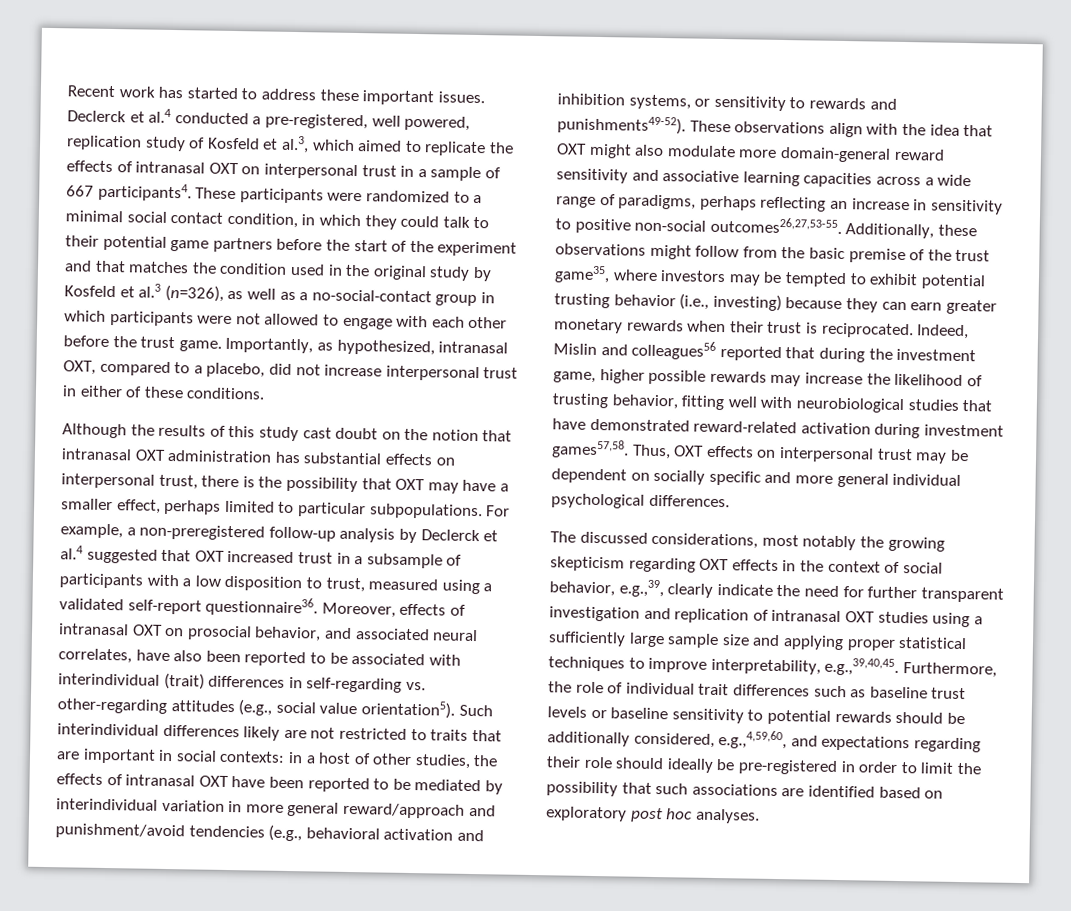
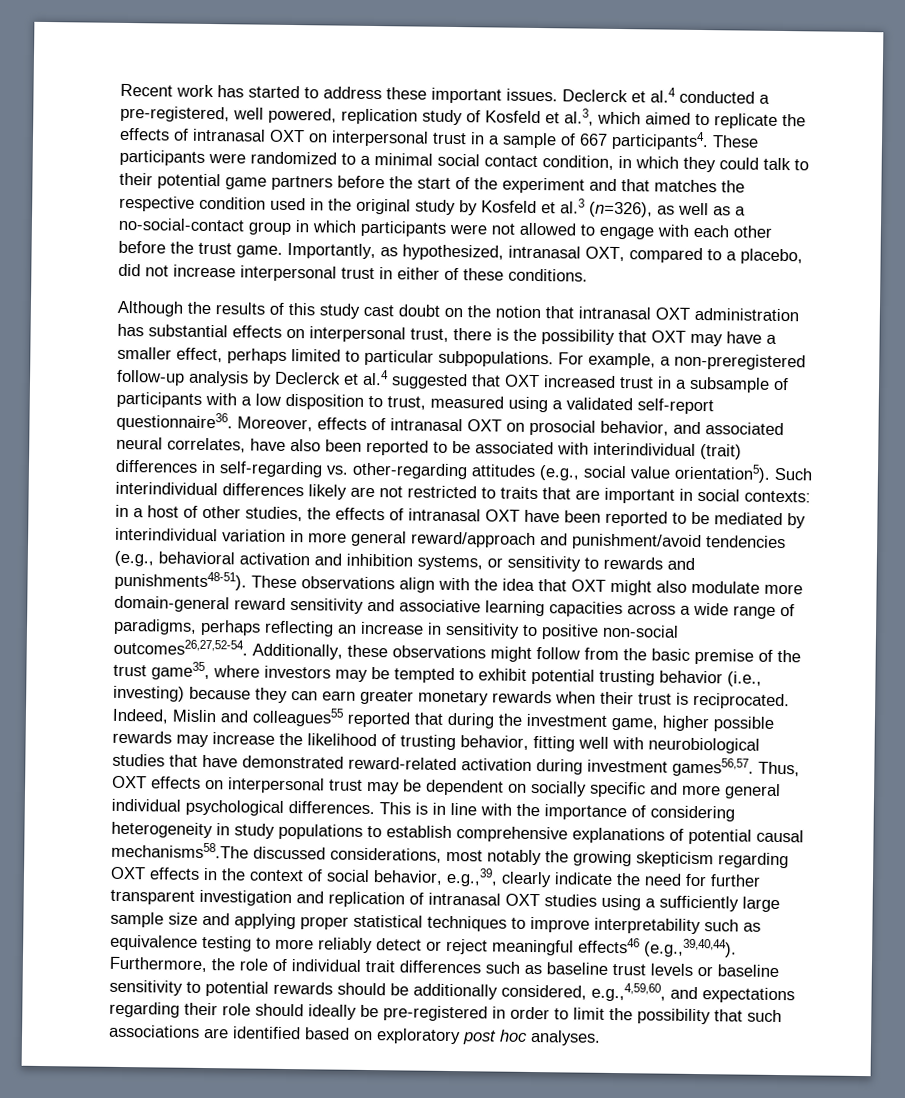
- These participants were randomized to a minimal social contact condition, in which they could talk to their potential game partners before the start of the experiment and that matches the condition used in the original study by Kosfeld et al.3 (n=326), as well as a no-social-contact group in which participants were not allowed to engage with each other before the trust game.
+ These participants were randomized to a minimal social contact condition, in which they could talk to their potential game partners before the start of the experiment and that matches the respective condition used in the original study by Kosfeld et al.3 (n=326), as well as a no-social-contact group in which participants were not allowed to engage with each other before the trust game.
- Such interindividual differences likely are not restricted to traits that are important in social contexts: in a host of other studies, the effects of intranasal OXT have been reported to be mediated by interindividual variation in more general reward/approach and punishment/avoid tendencies (e.g., behavioral activation and inhibition systems, or sensitivity to rewards and punishments49-52).
+ Such interindividual differences likely are not restricted to traits that are important in social contexts: in a host of other studies, the effects of intranasal OXT have been reported to be mediated by interindividual variation in more general reward/approach and punishment/avoid tendencies (e.g., behavioral activation and inhibition systems, or sensitivity to rewards and punishments48-51).
- These observations align with the idea that OXT might also modulate more domain-general reward sensitivity and associative learning capacities across a wide range of paradigms, perhaps reflecting an increase in sensitivity to positive non-social outcomes26,27,53-55.
+ These observations align with the idea that OXT might also modulate more domain-general reward sensitivity and associative learning capacities across a wide range of paradigms, perhaps reflecting an increase in sensitivity to positive non-social outcomes26,27,52-54.
- Indeed, Mislin and colleagues56 reported that during the investment game, higher possible rewards may increase the likelihood of trusting behavior, fitting well with neurobiological studies that have demonstrated reward-related activation during investment games57,58.
+ Indeed, Mislin and colleagues55 reported that during the investment game, higher possible rewards may increase the likelihood of trusting behavior, fitting well with neurobiological studies that have demonstrated reward-related activation during investment games56,57.
- Thus, OXT effects on interpersonal trust may be dependent on socially specific and more general individual psychological differences.
- The discussed considerations, most notably the growing skepticism regarding OXT effects in the context of social behavior, e.g.,39, clearly indicate the need for further transparent investigation and replication of intranasal OXT studies using a sufficiently large sample size and applying proper statistical techniques to improve interpretability, e.g.,39,40,45. Furthermore, the role of individual trait differences such as baseline trust levels or baseline sensitivity to potential rewards should be additionally considered, e.g.,4,59,60, and expectations regarding their role should ideally be pre-registered in order to limit the possibility that such associations are identified based on exploratory post hoc analyses.
+ Thus, OXT effects on interpersonal trust may be dependent on socially specific and more general individual psychological differences. This is in line with the importance of considering heterogeneity in study populations to establish comprehensive explanations of potential causal mechanisms58.The discussed considerations, most notably the growing skepticism regarding OXT effects in the context of social behavior, e.g.,39, clearly indicate the need for further transparent investigation and replication of intranasal OXT studies using a sufficiently large sample size and applying proper statistical techniques to improve interpretability such as equivalence testing to more reliably detect or reject meaningful effects46 (e.g.,39,40,44). Furthermore, the role of individual trait differences such as baseline trust levels or baseline sensitivity to potential rewards should be additionally considered, e.g.,4,59,60, and expectations regarding their role should ideally be pre-registered in order to limit the possibility that such associations are identified based on exploratory post hoc analyses.

